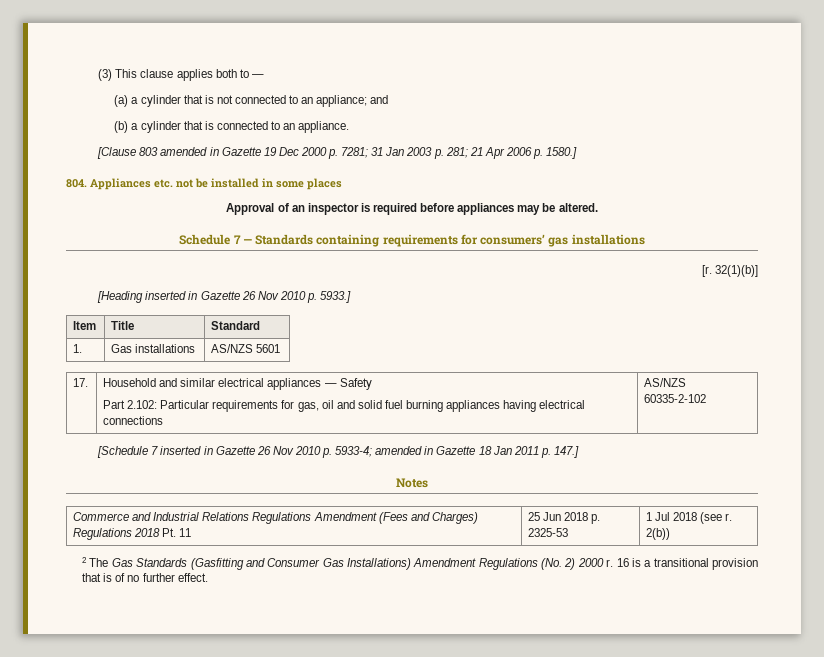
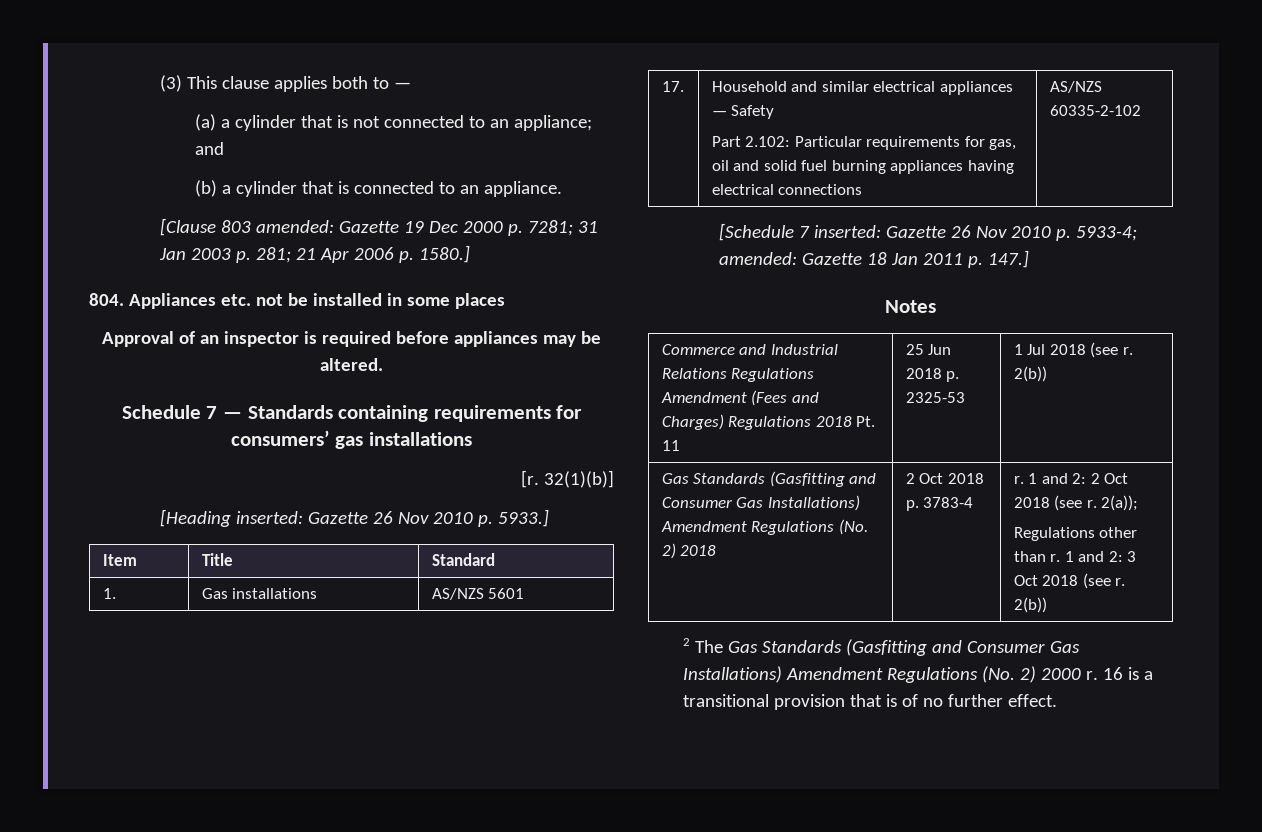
- [Clause 803 amended in Gazette 19 Dec 2000 p. 7281; 31 Jan 2003 p. 281; 21 Apr 2006 p. 1580.]
+ [Clause 803 amended: Gazette 19 Dec 2000 p. 7281; 31 Jan 2003 p. 281; 21 Apr 2006 p. 1580.]
- [Heading inserted in Gazette 26 Nov 2010 p. 5933.]
+ [Heading inserted: Gazette 26 Nov 2010 p. 5933.]
- [Schedule 7 inserted in Gazette 26 Nov 2010 p. 5933-4; amended in Gazette 18 Jan 2011 p. 147.]
+ [Schedule 7 inserted: Gazette 26 Nov 2010 p. 5933-4; amended: Gazette 18 Jan 2011 p. 147.]
+ Gas Standards (Gasfitting and Consumer Gas Installations) Amendment Regulations (No. 2) 2018 | 2 Oct 2018 p. 3783-4 | r. 1 and 2: 2 Oct 2018 (see r. 2(a));
+ Regulations other than r. 1 and 2: 3 Oct 2018 (see r. 2(b))

